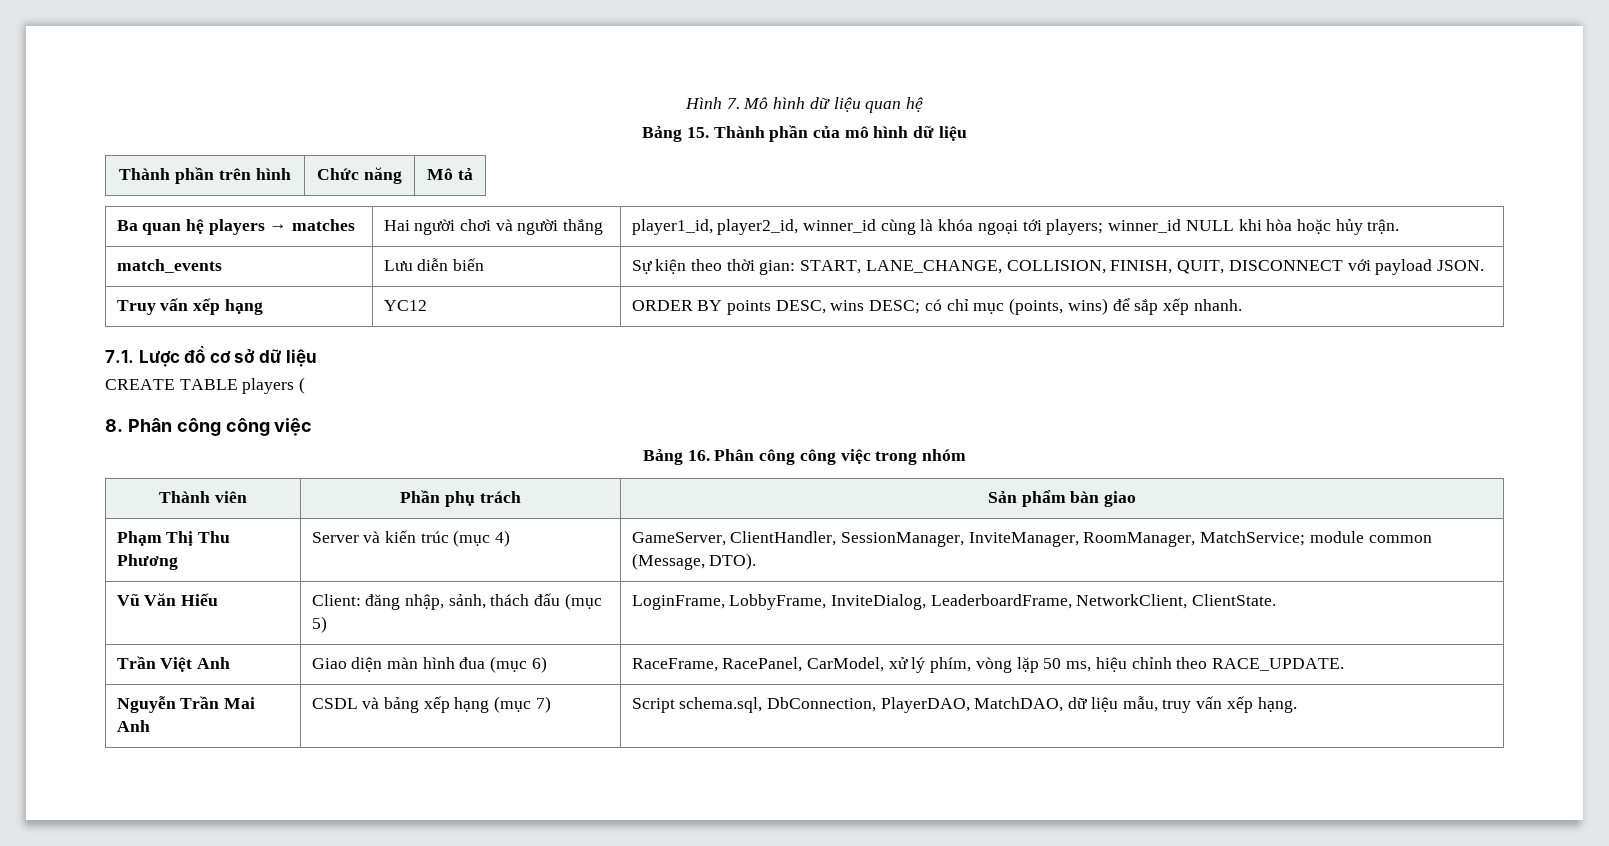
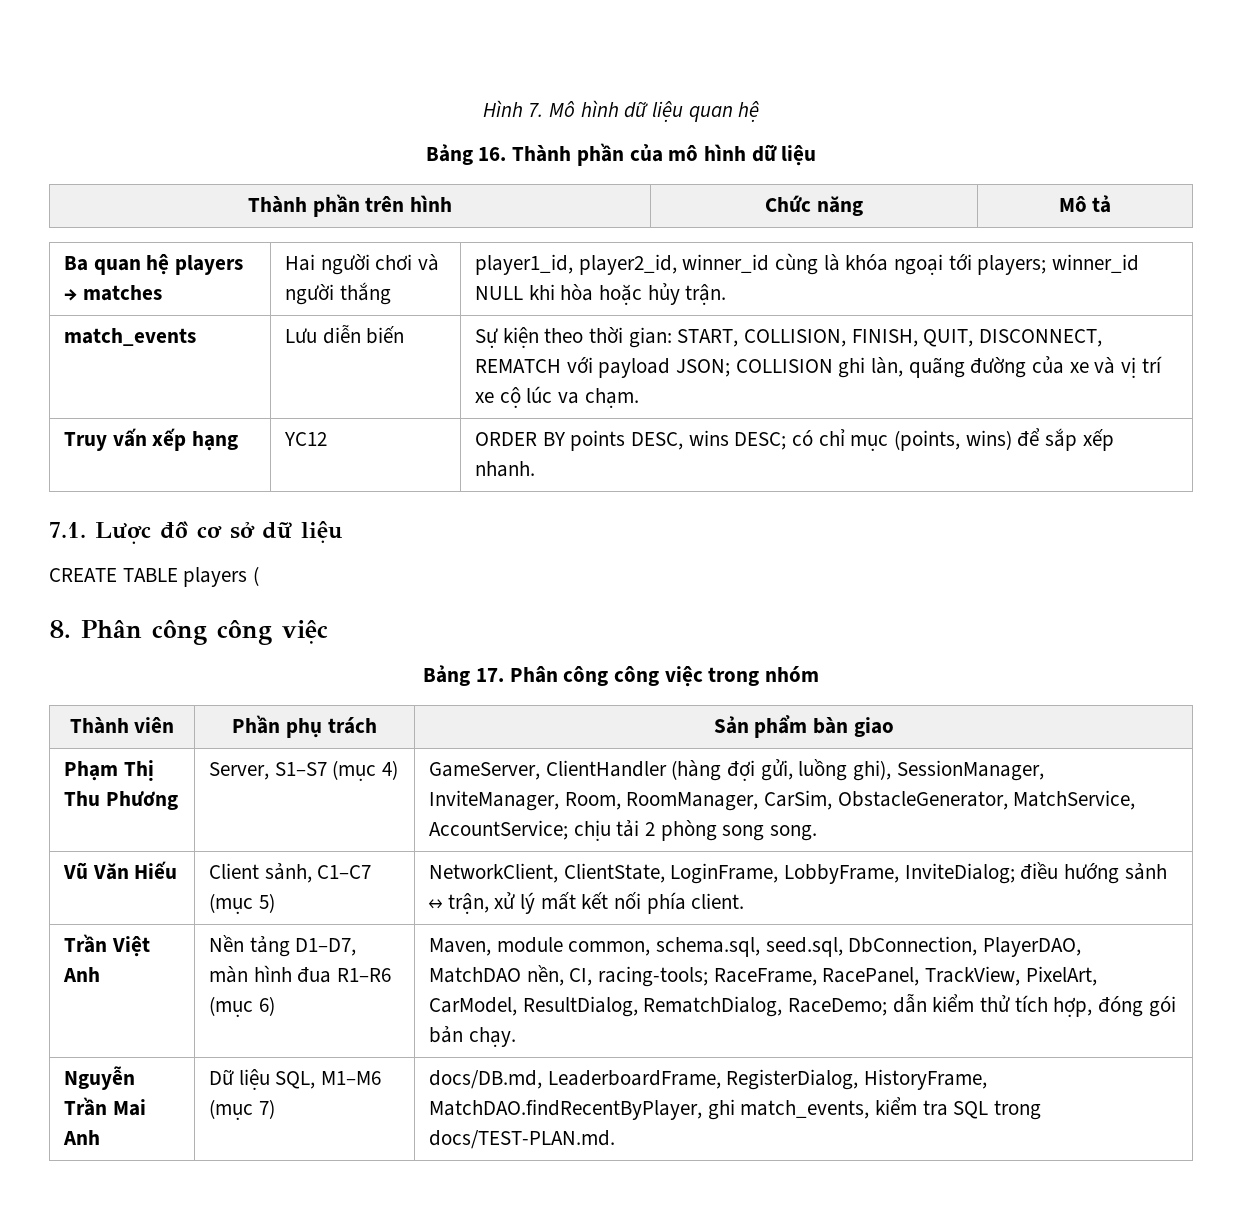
- Bảng 15. Thành phần của mô hình dữ liệu
+ Bảng 16. Thành phần của mô hình dữ liệu
- match_events | Lưu diễn biến | Sự kiện theo thời gian: START, LANE_CHANGE, COLLISION, FINISH, QUIT, DISCONNECT với payload JSON.
+ match_events | Lưu diễn biến | Sự kiện theo thời gian: START, COLLISION, FINISH, QUIT, DISCONNECT, REMATCH với payload JSON; COLLISION ghi làn, quãng đường của xe và vị trí xe cộ lúc va chạm.
- Bảng 16. Phân công công việc trong nhóm
+ Bảng 17. Phân công công việc trong nhóm
- Phạm Thị Thu Phương | Server và kiến trúc (mục 4) | GameServer, ClientHandler, SessionManager, InviteManager, RoomManager, MatchService; module common (Message, DTO).
- Vũ Văn Hiếu | Client: đăng nhập, sảnh, thách đấu (mục 5) | LoginFrame, LobbyFrame, InviteDialog, LeaderboardFrame, NetworkClient, ClientState.
+ Phạm Thị Thu Phương | Server, S1–S7 (mục 4) | GameServer, ClientHandler (hàng đợi gửi, luồng ghi), SessionManager, InviteManager, Room, RoomManager, CarSim, ObstacleGenerator, MatchService, AccountService; chịu tải 2 phòng song song.
+ Vũ Văn Hiếu | Client sảnh, C1–C7 (mục 5) | NetworkClient, ClientState, LoginFrame, LobbyFrame, InviteDialog; điều hướng sảnh ↔ trận, xử lý mất kết nối phía client.
- Trần Việt Anh | Giao diện màn hình đua (mục 6) | RaceFrame, RacePanel, CarModel, xử lý phím, vòng lặp 50 ms, hiệu chỉnh theo RACE_UPDATE.
- Nguyễn Trần Mai Anh | CSDL và bảng xếp hạng (mục 7) | Script schema.sql, DbConnection, PlayerDAO, MatchDAO, dữ liệu mẫu, truy vấn xếp hạng.
+ Trần Việt Anh | Nền tảng D1–D7, màn hình đua R1–R6 (mục 6) | Maven, module common, schema.sql, seed.sql, DbConnection, PlayerDAO, MatchDAO nền, CI, racing-tools; RaceFrame, RacePanel, TrackView, PixelArt, CarModel, ResultDialog, RematchDialog, RaceDemo; dẫn kiểm thử tích hợp, đóng gói bản chạy.
+ Nguyễn Trần Mai Anh | Dữ liệu SQL, M1–M6 (mục 7) | docs/DB.md, LeaderboardFrame, RegisterDialog, HistoryFrame, MatchDAO.findRecentByPlayer, ghi match_events, kiểm tra SQL trong docs/TEST-PLAN.md.

